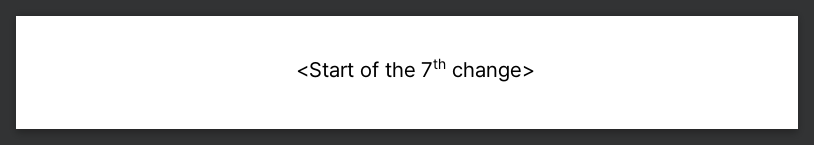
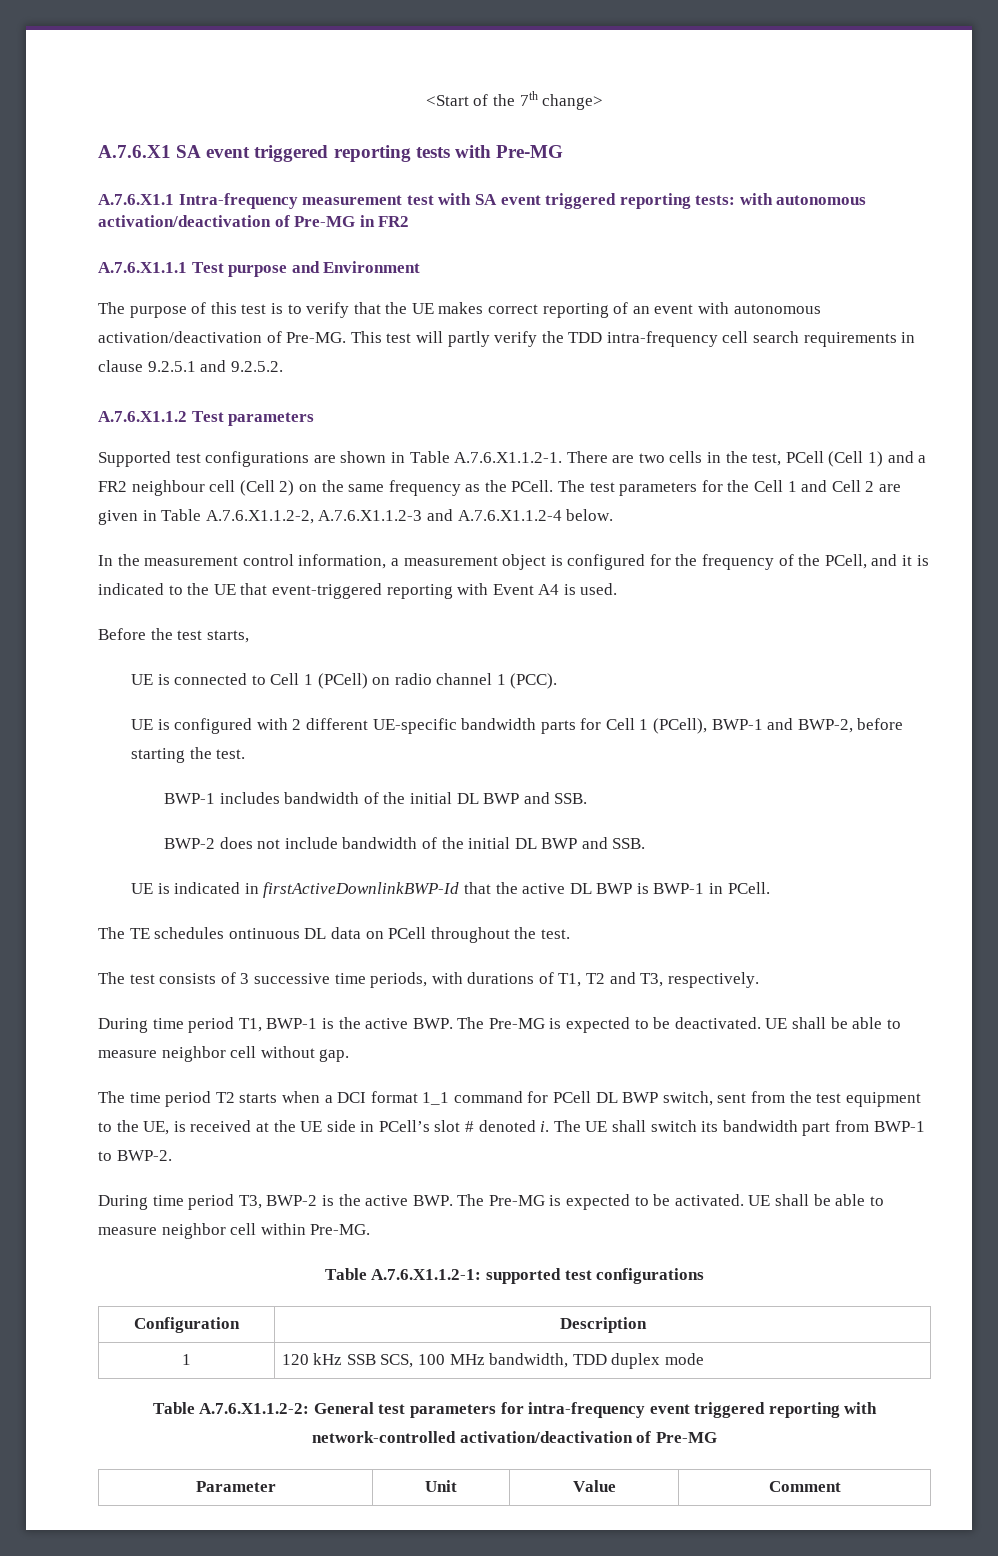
+ A.7.6.X1 SA event triggered reporting tests with Pre-MG
+ A.7.6.X1.1 Intra-frequency measurement test with SA event triggered reporting tests: with autonomous activation/deactivation of Pre-MG in FR2
+ A.7.6.X1.1.1 Test purpose and Environment
+ The purpose of this test is to verify that the UE makes correct reporting of an event with autonomous activation/deactivation of Pre-MG. This test will partly verify the TDD intra-frequency cell search requirements in clause 9.2.5.1 and 9.2.5.2.
+ A.7.6.X1.1.2 Test parameters
+ Supported test configurations are shown in Table A.7.6.X1.1.2-1. There are two cells in the test, PCell (Cell 1) and a FR2 neighbour cell (Cell 2) on the same frequency as the PCell. The test parameters for the Cell 1 and Cell 2 are given in Table A.7.6.X1.1.2-2, A.7.6.X1.1.2-3 and A.7.6.X1.1.2-4 below.
+ In the measurement control information, a measurement object is configured for the frequency of the PCell, and it is indicated to the UE that event-triggered reporting with Event A4 is used.
+ Before the test starts,
+ UE is connected to Cell 1 (PCell) on radio channel 1 (PCC).
+ UE is configured with 2 different UE-specific bandwidth parts for Cell 1 (PCell), BWP-1 and BWP-2, before starting the test.
+ BWP-1 includes bandwidth of the initial DL BWP and SSB.
+ BWP-2 does not include bandwidth of the initial DL BWP and SSB.
+ UE is indicated in firstActiveDownlinkBWP-Id that the active DL BWP is BWP-1 in PCell.
+ The TE schedules ontinuous DL data on PCell throughout the test.
+ The test consists of 3 successive time periods, with durations of T1, T2 and T3, respectively.
+ During time period T1, BWP-1 is the active BWP. The Pre-MG is expected to be deactivated. UE shall be able to measure neighbor cell without gap.
+ The time period T2 starts when a DCI format 1_1 command for PCell DL BWP switch, sent from the test equipment to the UE, is received at the UE side in PCell’s slot # denoted i. The UE shall switch its bandwidth part from BWP-1 to BWP-2.
+ During time period T3, BWP-2 is the active BWP. The Pre-MG is expected to be activated. UE shall be able to measure neighbor cell within Pre-MG.
+ Table A.7.6.X1.1.2-1: supported test configurations
+ Configuration | Description
+ 1 | 120 kHz SSB SCS, 100 MHz bandwidth, TDD duplex mode
+ Table A.7.6.X1.1.2-2: General test parameters for intra-frequency event triggered reporting with network-controlled activation/deactivation of Pre-MG
+ Parameter | Unit | Value | Comment

